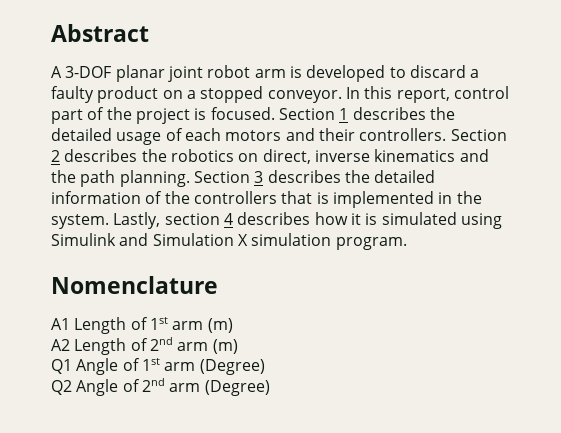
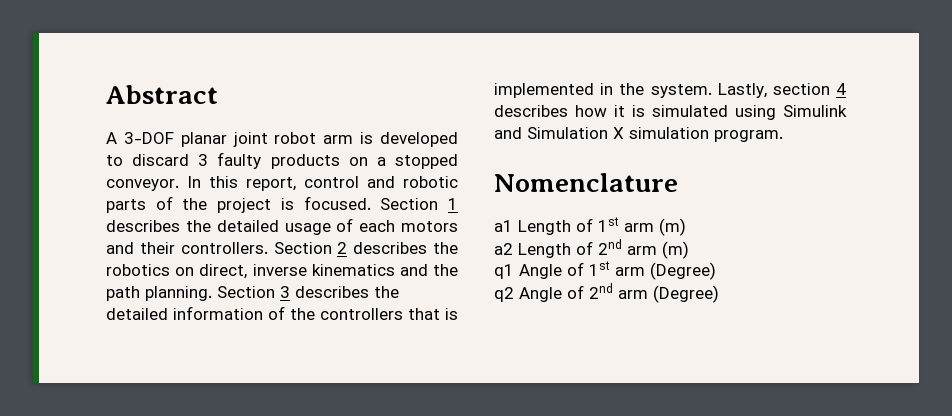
- A 3-DOF planar joint robot arm is developed to discard a faulty product on a stopped conveyor.
+ A 3-DOF planar joint robot arm is developed to discard 3 faulty products on a stopped conveyor.
- In this report, control part of the project is focused.
+ In this report, control and robotic parts of the project is focused.
- A1 Length of 1st arm (m)
+ a1 Length of 1st arm (m)
- A2 Length of 2nd arm (m)
+ a2 Length of 2nd arm (m)
- Q1 Angle of 1st arm (Degree)
+ q1 Angle of 1st arm (Degree)
- Q2 Angle of 2nd arm (Degree)
+ q2 Angle of 2nd arm (Degree)

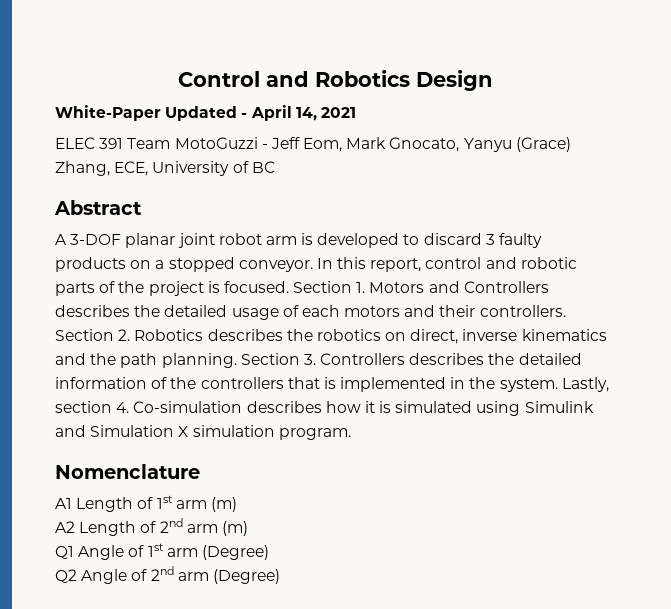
+ Control and Robotics Design
+ White-Paper Updated - April 14, 2021
+ ELEC 391 Team MotoGuzzi - Jeff Eom, Mark Gnocato, Yanyu (Grace) Zhang, ECE, University of BC
- Section 1 describes the detailed usage of each motors and their controllers.
+ Section 1. Motors and Controllers describes the detailed usage of each motors and their controllers.
- Section 2 describes the robotics on direct, inverse kinematics and the path planning.
+ Section 2. Robotics describes the robotics on direct, inverse kinematics and the path planning.
- Section 3 describes the detailed information of the controllers that is implemented in the system.
+ Section 3. Controllers describes the detailed information of the controllers that is implemented in the system.
- Lastly, section 4 describes how it is simulated using Simulink and Simulation X simulation program.
+ Lastly, section 4. Co-simulation describes how it is simulated using Simulink and Simulation X simulation program.
- a1 Length of 1st arm (m)
+ A1 Length of 1st arm (m)
- a2 Length of 2nd arm (m)
+ A2 Length of 2nd arm (m)
- q1 Angle of 1st arm (Degree)
+ Q1 Angle of 1st arm (Degree)
- q2 Angle of 2nd arm (Degree)
+ Q2 Angle of 2nd arm (Degree)

